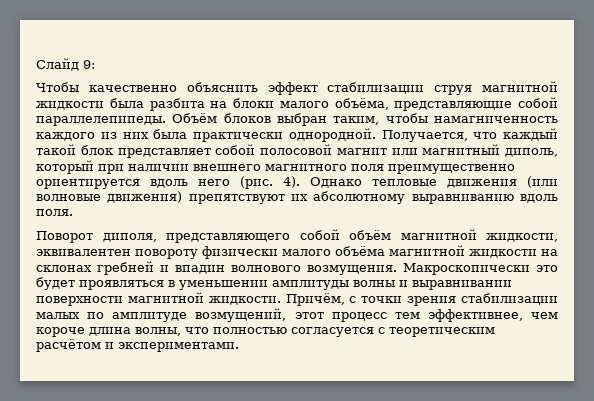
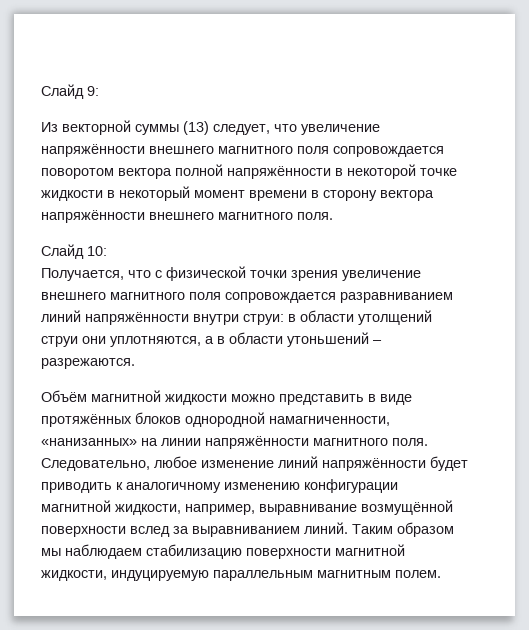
- Чтобы качественно объяснить эффект стабилизации струя магнитной жидкости была разбита на блоки малого объёма, представляющие собой параллелепипеды. Объём блоков выбран таким, чтобы намагниченность каждого из них была практически однородной. Получается, что каждый такой блок представляет собой полосовой магнит или магнитный диполь, который при наличии внешнего магнитного поля преимущественно ориентируется вдоль него (рис. 4). Однако тепловые движения (или волновые движения) препятствуют их абсолютному выравниванию вдоль поля.
- Поворот диполя, представляющего собой объём магнитной жидкости, эквивалентен повороту физически малого объёма магнитной жидкости на склонах гребней и впадин волнового возмущения. Макроскопически это будет проявляться в уменьшении амплитуды волны и выравнивании поверхности магнитной жидкости. Причём, с точки зрения стабилизации малых по амплитуде возмущений, этот процесс тем эффективнее, чем короче длина волны, что полностью согласуется с теоретическим расчётом и экспериментами.
+ Из векторной суммы (13) следует, что увеличение напряжённости внешнего магнитного поля сопровождается поворотом вектора полной напряжённости в некоторой точке жидкости в некоторый момент времени в сторону вектора напряжённости внешнего магнитного поля.
+ Слайд 10:
+ Получается, что с физической точки зрения увеличение внешнего магнитного поля сопровождается разравниванием линий напряжённости внутри струи: в области утолщений струи они уплотняются, а в области утоньшений – разрежаются.
+ Объём магнитной жидкости можно представить в виде протяжённых блоков однородной намагниченности, «нанизанных» на линии напряжённости магнитного поля. Следовательно, любое изменение линий напряжённости будет приводить к аналогичному изменению конфигурации магнитной жидкости, например, выравнивание возмущённой поверхности вслед за выравниванием линий. Таким образом мы наблюдаем стабилизацию поверхности магнитной жидкости, индуцируемую параллельным магнитным полем.

